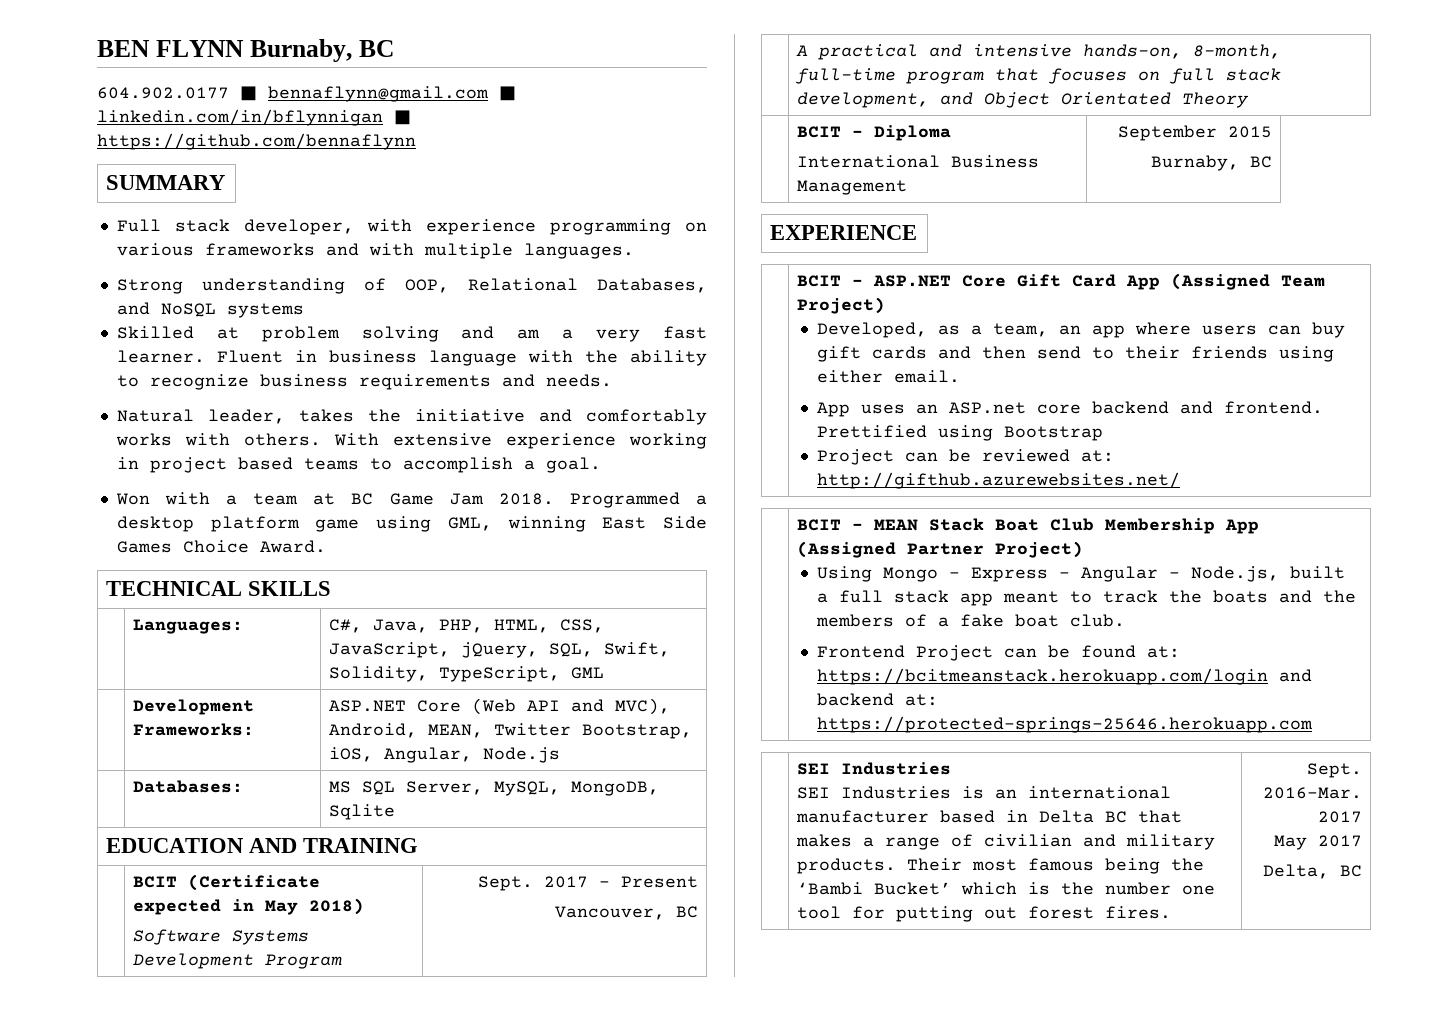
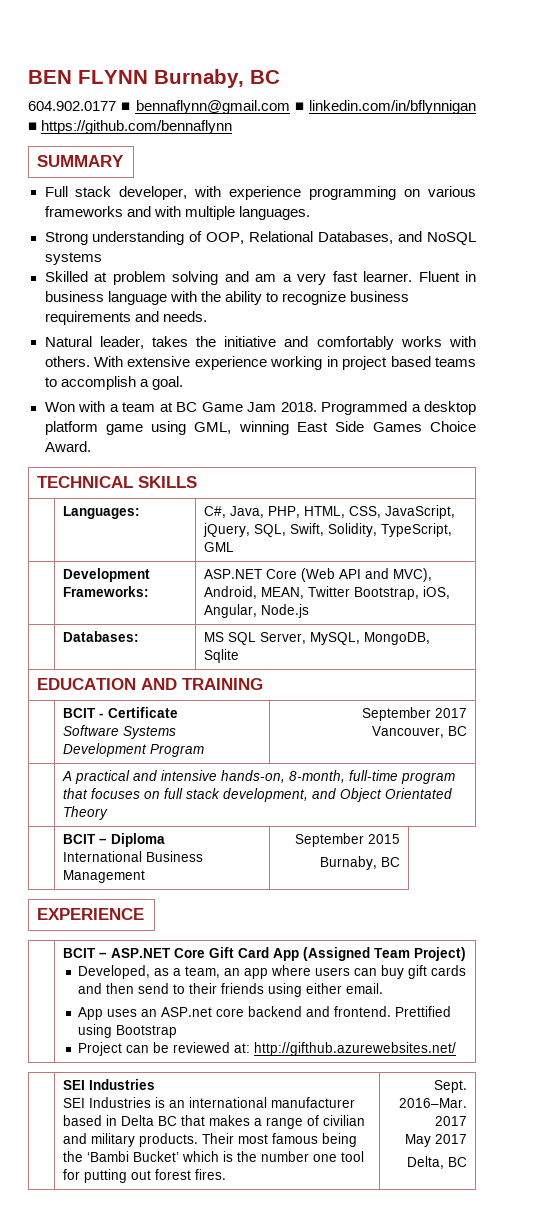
- | BCIT (Certificate expected in May 2018)
- Software Systems Development Program | Sept. 2017 – Present
+ | BCIT - Certificate
+ Software Systems Development Program | September 2017
- BCIT – MEAN Stack Boat Club Membership App (Assigned Partner Project)
- Using Mongo – Express – Angular – Node.js, built a full stack app meant to track the boats and the members of a fake boat club.
- Frontend Project can be found at: https://bcitmeanstack.herokuapp.com/login and backend at: https://protected-springs-25646.herokuapp.com

